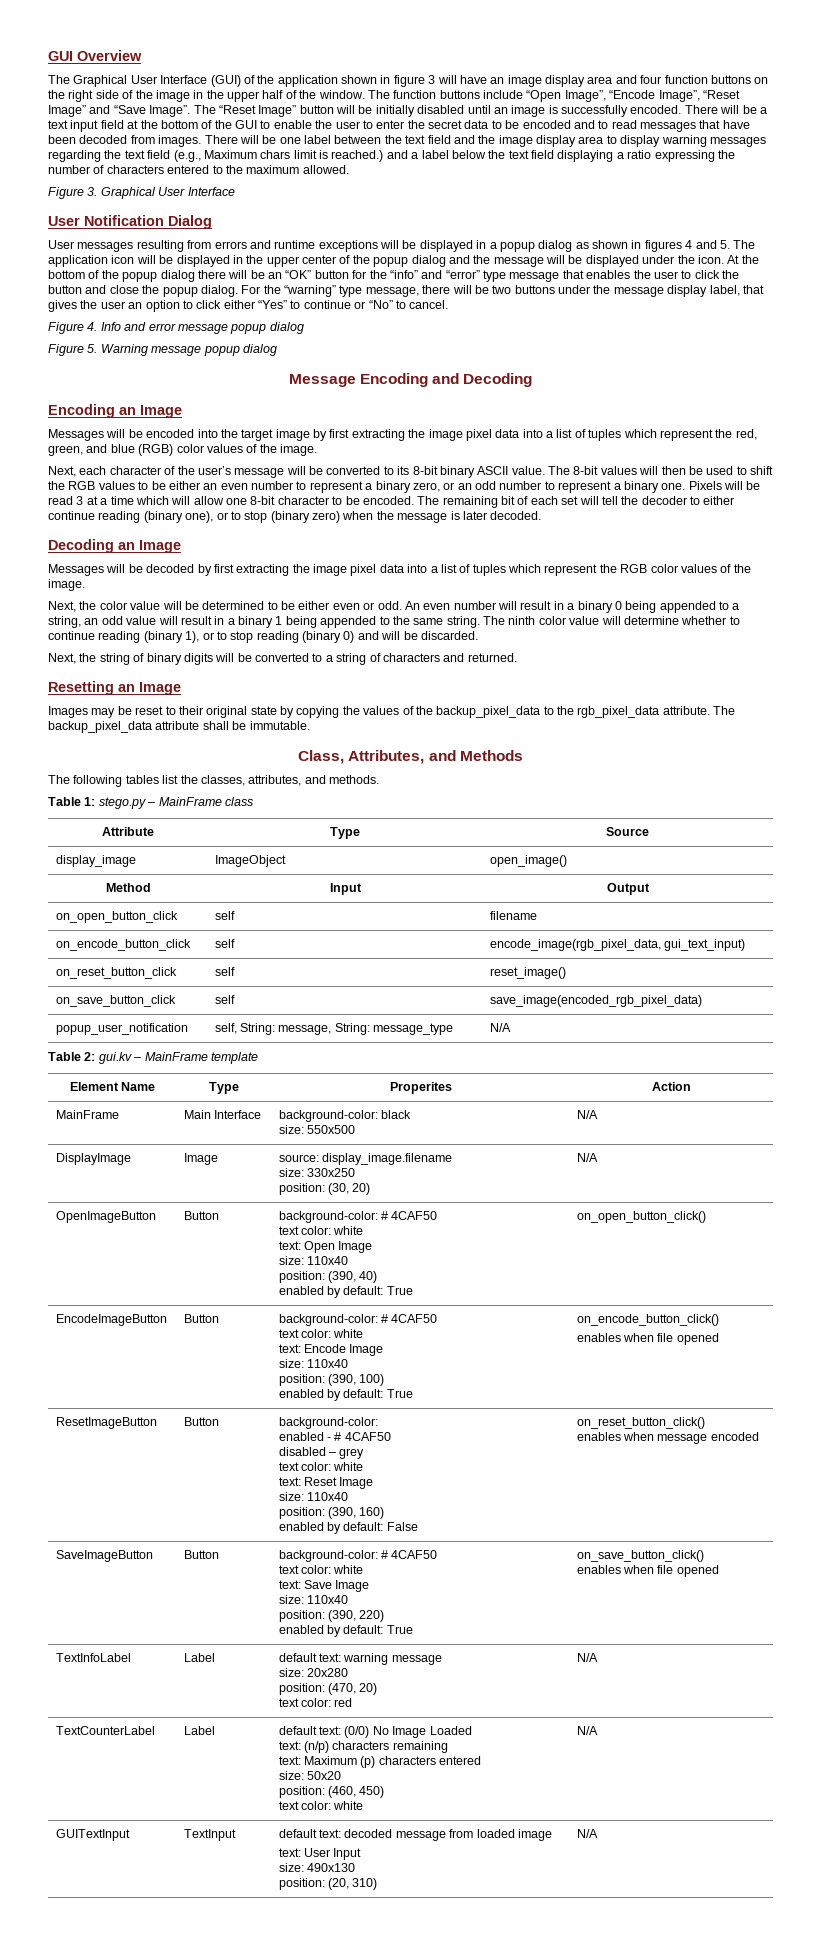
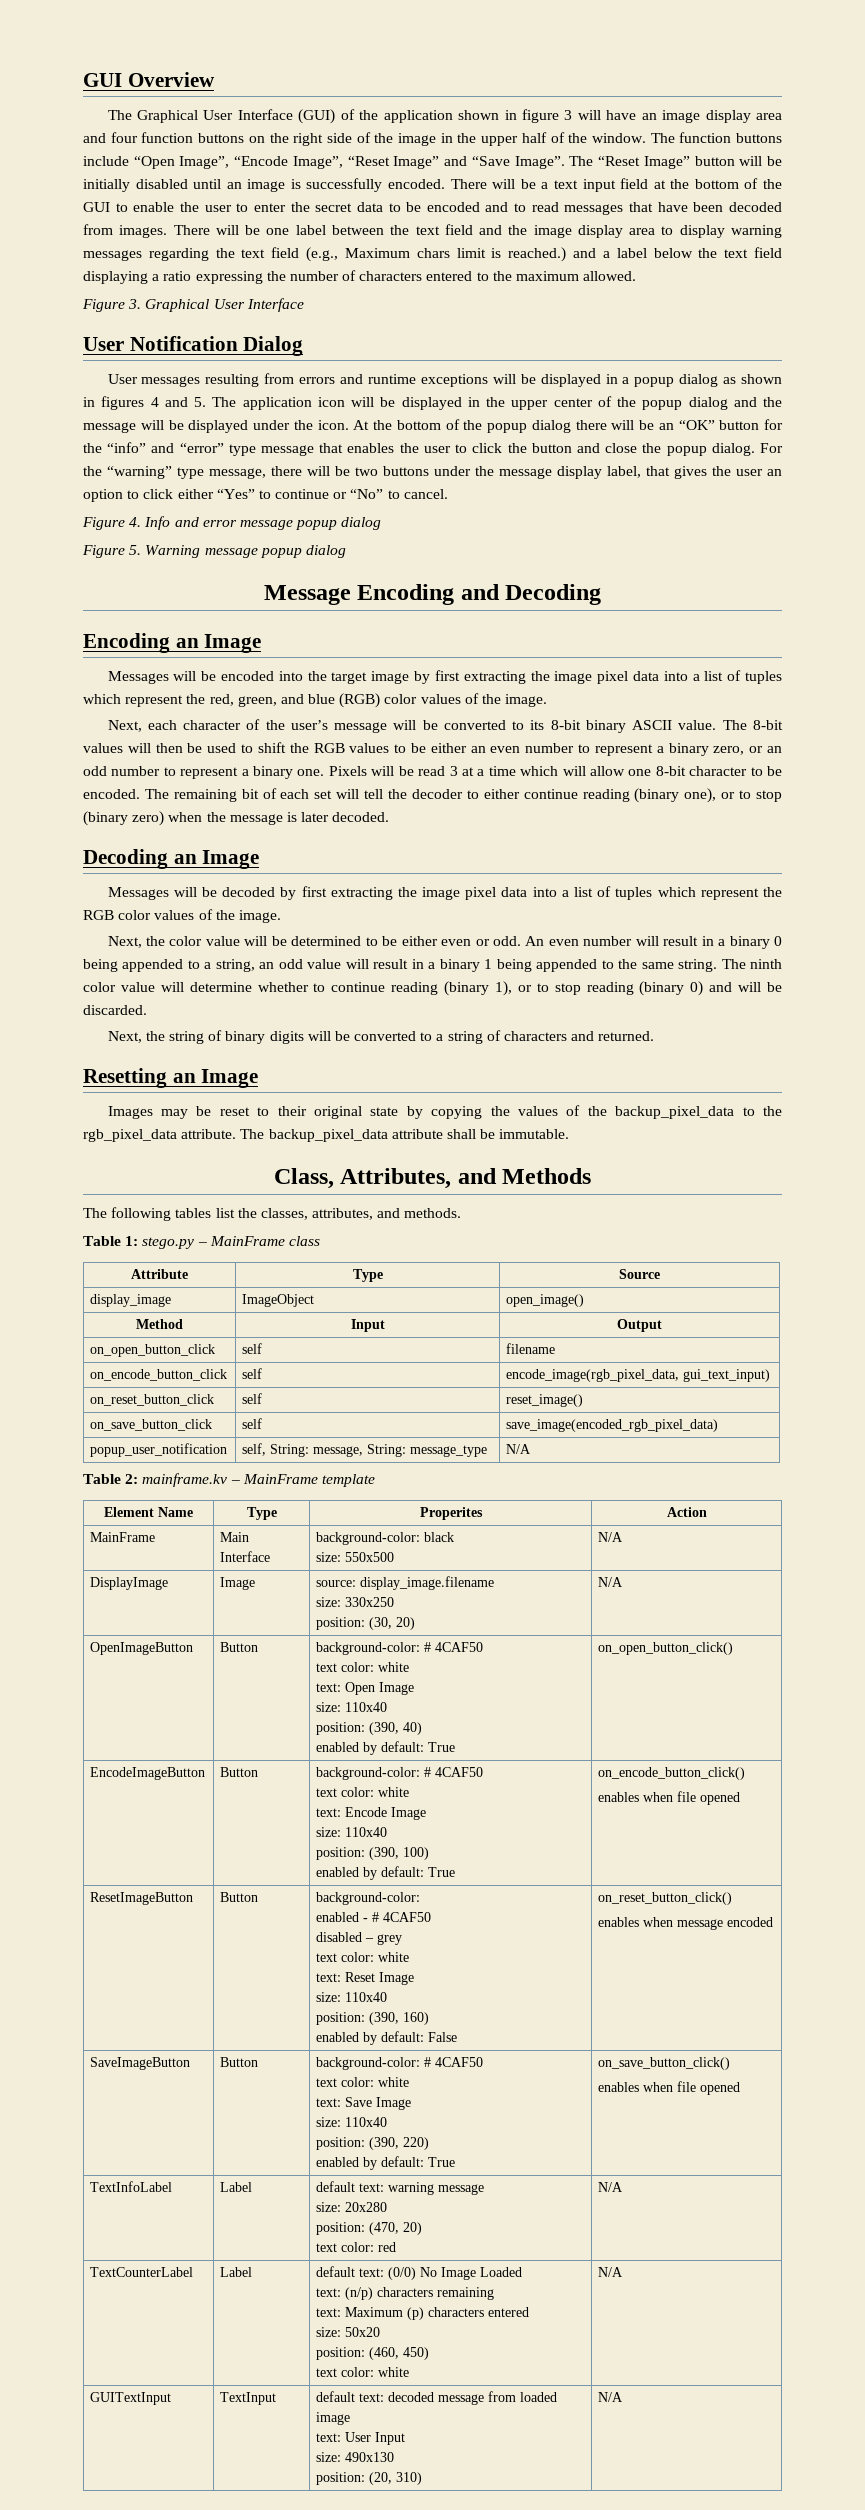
- Table 2: gui.kv – MainFrame template
+ Table 2: mainframe.kv – MainFrame template

